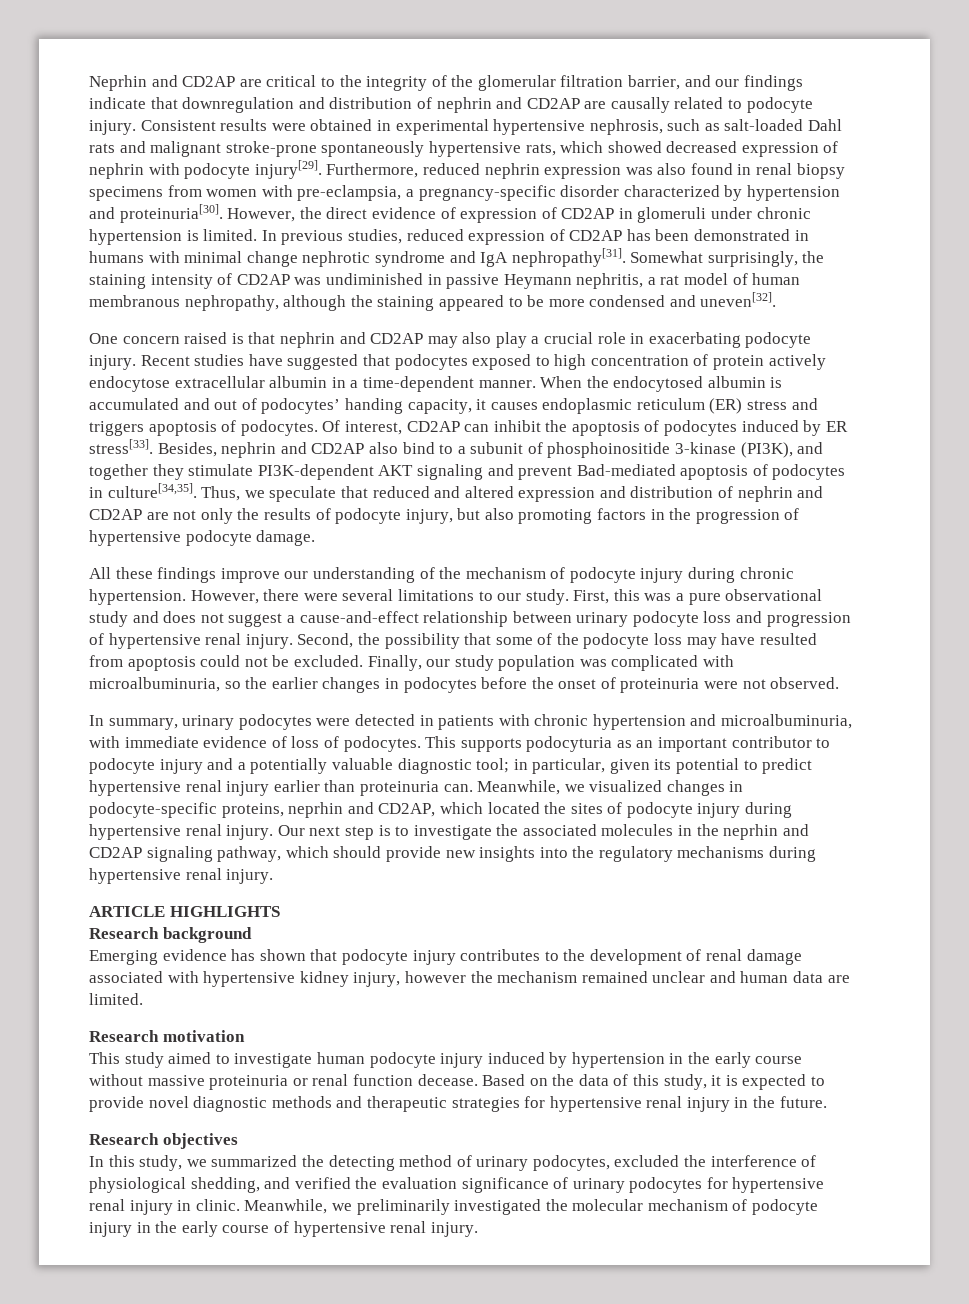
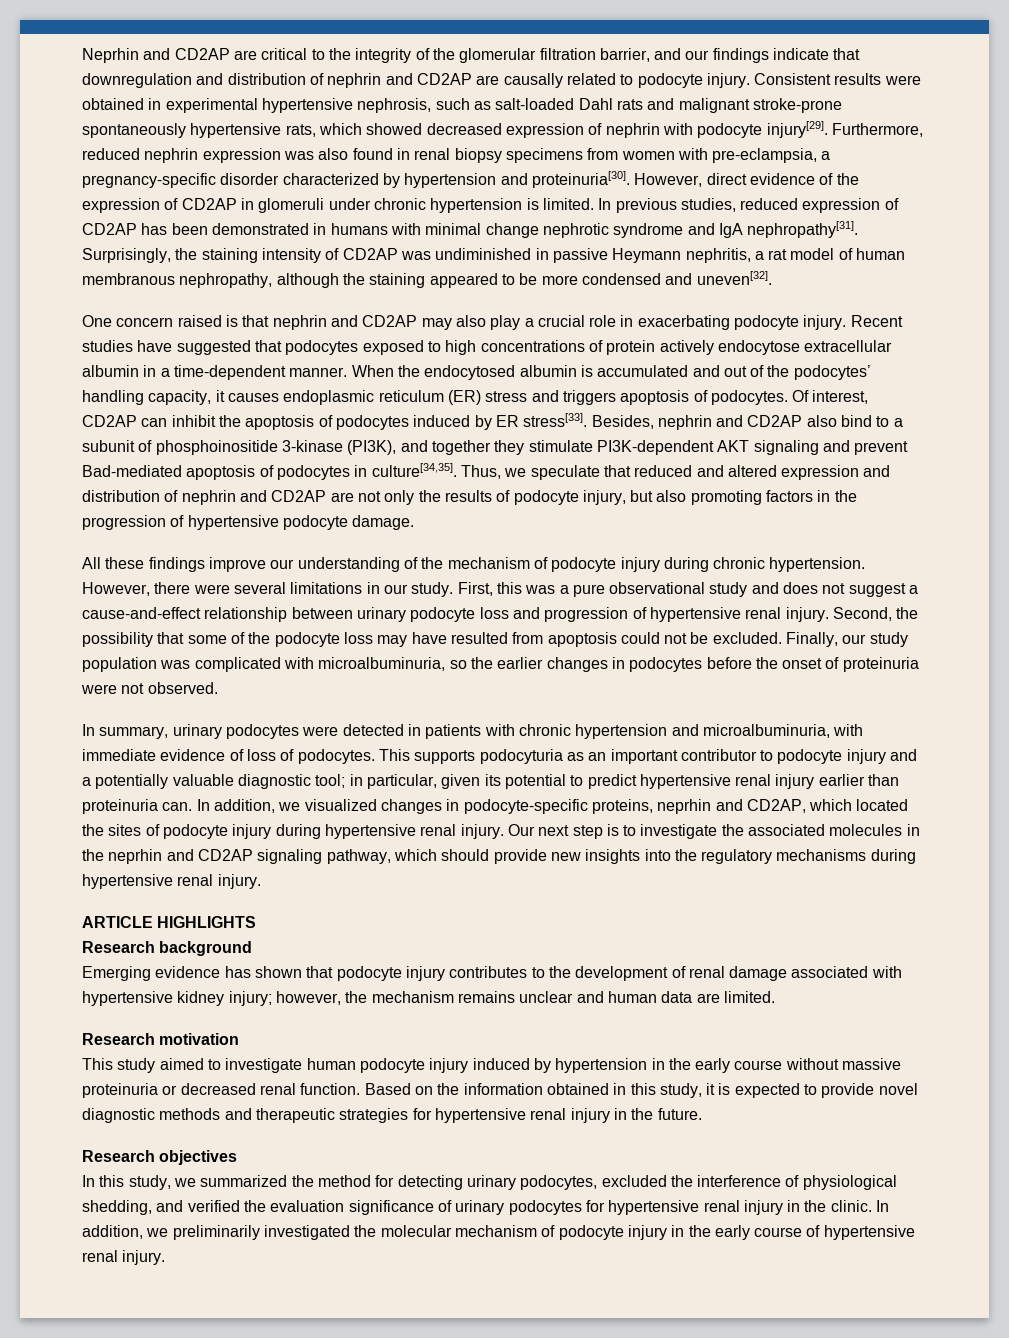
- However, the direct evidence of expression of CD2AP in glomeruli under chronic hypertension is limited.
+ However, direct evidence of the expression of CD2AP in glomeruli under chronic hypertension is limited.
- Somewhat surprisingly, the staining intensity of CD2AP was undiminished in passive Heymann nephritis, a rat model of human membranous nephropathy, although the staining appeared to be more condensed and uneven[32].
+ Surprisingly, the staining intensity of CD2AP was undiminished in passive Heymann nephritis, a rat model of human membranous nephropathy, although the staining appeared to be more condensed and uneven[32].
- Recent studies have suggested that podocytes exposed to high concentration of protein actively endocytose extracellular albumin in a time-dependent manner.
+ Recent studies have suggested that podocytes exposed to high concentrations of protein actively endocytose extracellular albumin in a time-dependent manner.
- When the endocytosed albumin is accumulated and out of podocytes’ handing capacity, it causes endoplasmic reticulum (ER) stress and triggers apoptosis of podocytes.
+ When the endocytosed albumin is accumulated and out of the podocytes’ handling capacity, it causes endoplasmic reticulum (ER) stress and triggers apoptosis of podocytes.
- However, there were several limitations to our study.
+ However, there were several limitations in our study.
- Meanwhile, we visualized changes in podocyte-specific proteins, neprhin and CD2AP, which located the sites of podocyte injury during hypertensive renal injury.
+ In addition, we visualized changes in podocyte-specific proteins, neprhin and CD2AP, which located the sites of podocyte injury during hypertensive renal injury.
- Emerging evidence has shown that podocyte injury contributes to the development of renal damage associated with hypertensive kidney injury, however the mechanism remained unclear and human data are limited.
+ Emerging evidence has shown that podocyte injury contributes to the development of renal damage associated with hypertensive kidney injury; however, the mechanism remains unclear and human data are limited.
- This study aimed to investigate human podocyte injury induced by hypertension in the early course without massive proteinuria or renal function decease. Based on the data of this study, it is expected to provide novel diagnostic methods and therapeutic strategies for hypertensive renal injury in the future.
+ This study aimed to investigate human podocyte injury induced by hypertension in the early course without massive proteinuria or decreased renal function. Based on the information obtained in this study, it is expected to provide novel diagnostic methods and therapeutic strategies for hypertensive renal injury in the future.
- In this study, we summarized the detecting method of urinary podocytes, excluded the interference of physiological shedding, and verified the evaluation significance of urinary podocytes for hypertensive renal injury in clinic. Meanwhile, we preliminarily investigated the molecular mechanism of podocyte injury in the early course of hypertensive renal injury.
+ In this study, we summarized the method for detecting urinary podocytes, excluded the interference of physiological shedding, and verified the evaluation significance of urinary podocytes for hypertensive renal injury in the clinic. In addition, we preliminarily investigated the molecular mechanism of podocyte injury in the early course of hypertensive renal injury.

